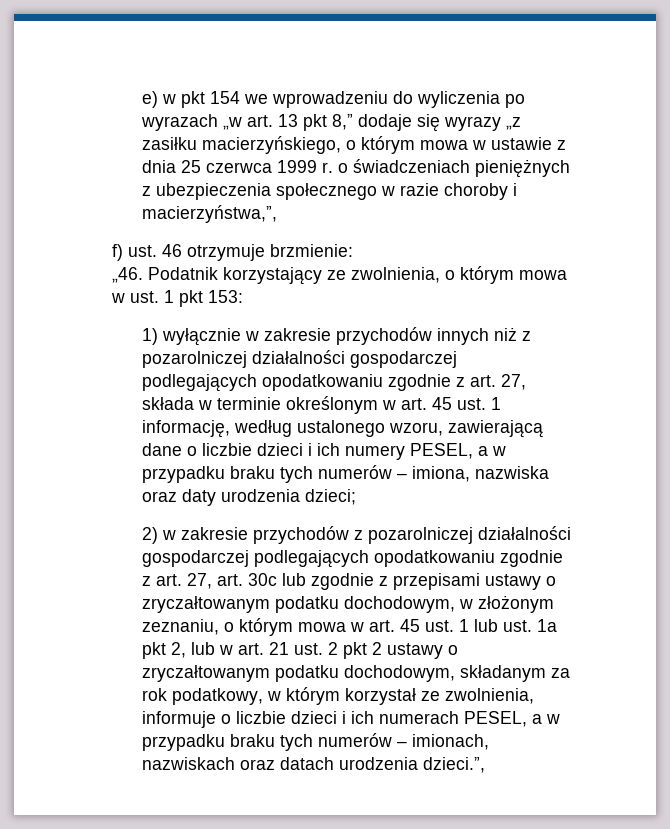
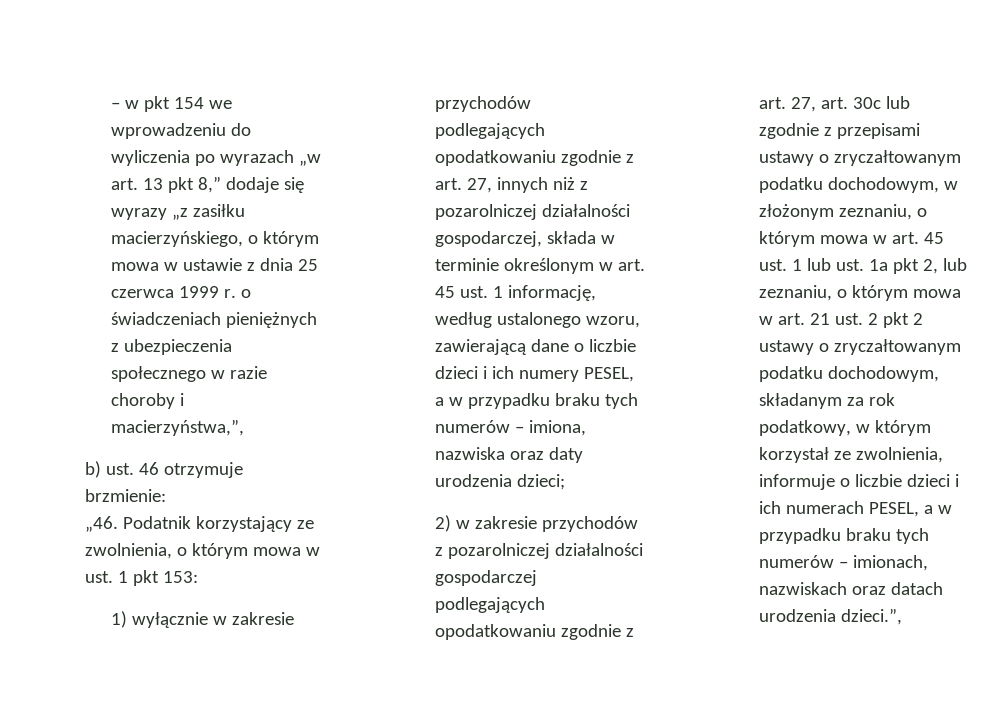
- e) w pkt 154 we wprowadzeniu do wyliczenia po wyrazach „w art. 13 pkt 8,ˮ dodaje się wyrazy „z zasiłku macierzyńskiego, o którym mowa w ustawie z dnia 25 czerwca 1999 r. o świadczeniach pieniężnych z ubezpieczenia społecznego w razie choroby i macierzyństwa,ˮ,
- f) ust. 46 otrzymuje brzmienie:
+ – w pkt 154 we wprowadzeniu do wyliczenia po wyrazach „w art. 13 pkt 8,ˮ dodaje się wyrazy „z zasiłku macierzyńskiego, o którym mowa w ustawie z dnia 25 czerwca 1999 r. o świadczeniach pieniężnych z ubezpieczenia społecznego w razie choroby i macierzyństwa,”,
+ b) ust. 46 otrzymuje brzmienie:
- 1) wyłącznie w zakresie przychodów innych niż z pozarolniczej działalności gospodarczej podlegających opodatkowaniu zgodnie z art. 27, składa w terminie określonym w art. 45 ust. 1 informację, według ustalonego wzoru, zawierającą dane o liczbie dzieci i ich numery PESEL, a w przypadku braku tych numerów – imiona, nazwiska oraz daty urodzenia dzieci;
+ 1) wyłącznie w zakresie przychodów podlegających opodatkowaniu zgodnie z art. 27, innych niż z pozarolniczej działalności gospodarczej, składa w terminie określonym w art. 45 ust. 1 informację, według ustalonego wzoru, zawierającą dane o liczbie dzieci i ich numery PESEL, a w przypadku braku tych numerów – imiona, nazwiska oraz daty urodzenia dzieci;
- 2) w zakresie przychodów z pozarolniczej działalności gospodarczej podlegających opodatkowaniu zgodnie z art. 27, art. 30c lub zgodnie z przepisami ustawy o zryczałtowanym podatku dochodowym, w złożonym zeznaniu, o którym mowa w art. 45 ust. 1 lub ust. 1a pkt 2, lub w art. 21 ust. 2 pkt 2 ustawy o zryczałtowanym podatku dochodowym, składanym za rok podatkowy, w którym korzystał ze zwolnienia, informuje o liczbie dzieci i ich numerach PESEL, a w przypadku braku tych numerów – imionach, nazwiskach oraz datach urodzenia dzieci.ˮ,
+ 2) w zakresie przychodów z pozarolniczej działalności gospodarczej podlegających opodatkowaniu zgodnie z art. 27, art. 30c lub zgodnie z przepisami ustawy o zryczałtowanym podatku dochodowym, w złożonym zeznaniu, o którym mowa w art. 45 ust. 1 lub ust. 1a pkt 2, lub zeznaniu, o którym mowa w art. 21 ust. 2 pkt 2 ustawy o zryczałtowanym podatku dochodowym, składanym za rok podatkowy, w którym korzystał ze zwolnienia, informuje o liczbie dzieci i ich numerach PESEL, a w przypadku braku tych numerów – imionach, nazwiskach oraz datach urodzenia dzieci.”,

